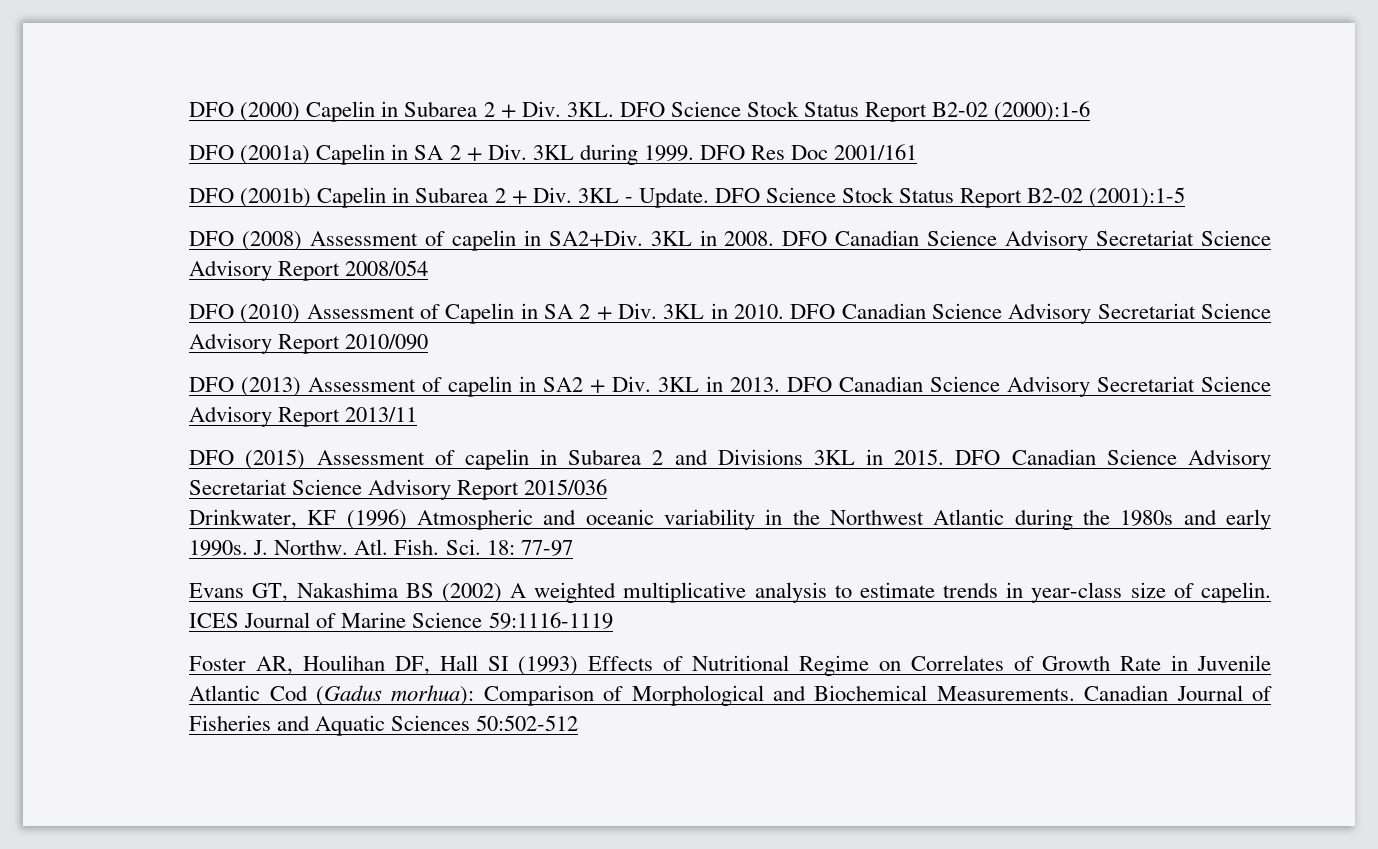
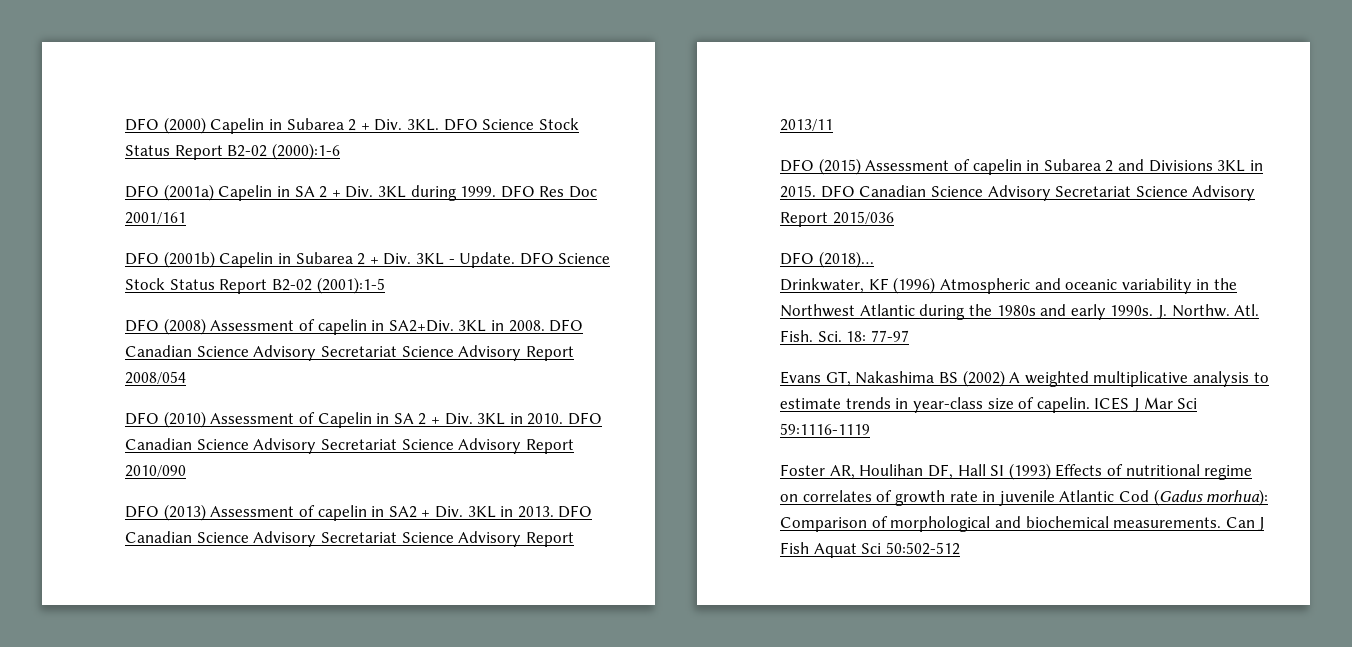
+ DFO (2018)…
- ICES Journal of Marine Science 59:1116-1119
+ ICES J Mar Sci 59:1116-1119
- Foster AR, Houlihan DF, Hall SI (1993) Effects of Nutritional Regime on Correlates of Growth Rate in Juvenile Atlantic Cod (Gadus morhua): Comparison of Morphological and Biochemical Measurements. Canadian Journal of Fisheries and Aquatic Sciences 50:502-512
+ Foster AR, Houlihan DF, Hall SI (1993) Effects of nutritional regime on correlates of growth rate in juvenile Atlantic Cod (Gadus morhua): Comparison of morphological and biochemical measurements. Can J Fish Aquat Sci 50:502-512

